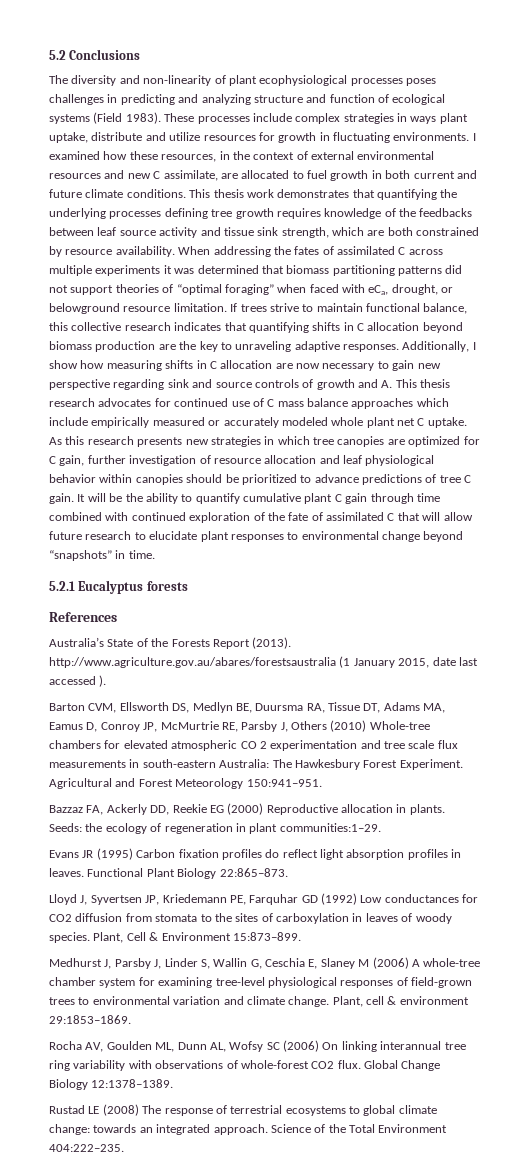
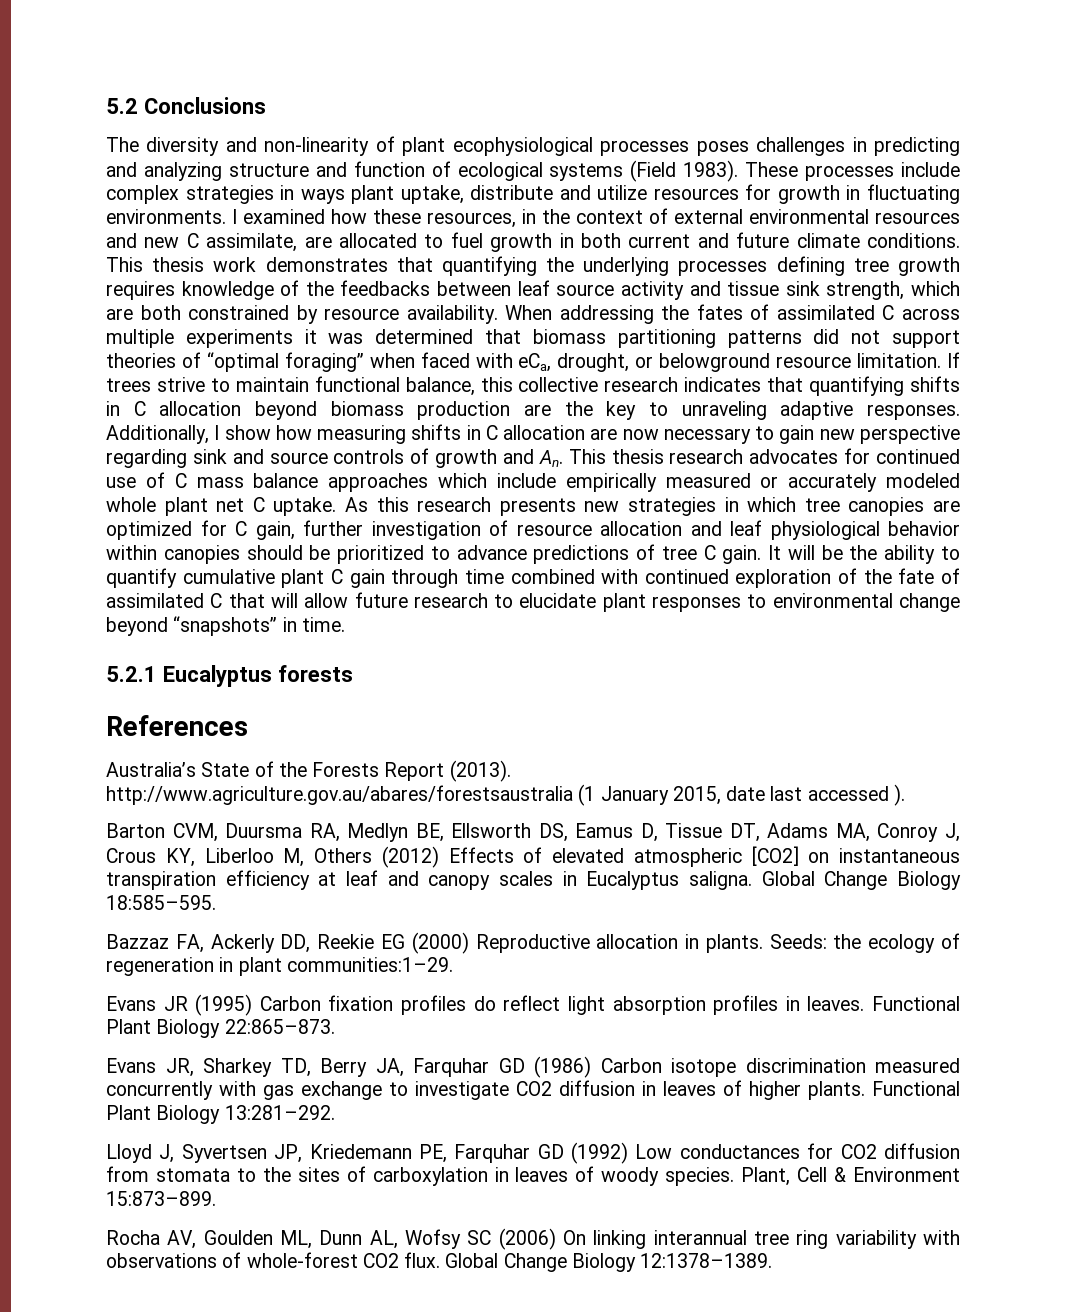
- Additionally, I show how measuring shifts in C allocation are now necessary to gain new perspective regarding sink and source controls of growth and A. This thesis research advocates for continued use of C mass balance approaches which include empirically measured or accurately modeled whole plant net C uptake.
+ Additionally, I show how measuring shifts in C allocation are now necessary to gain new perspective regarding sink and source controls of growth and An. This thesis research advocates for continued use of C mass balance approaches which include empirically measured or accurately modeled whole plant net C uptake.
- Barton CVM, Ellsworth DS, Medlyn BE, Duursma RA, Tissue DT, Adams MA, Eamus D, Conroy JP, McMurtrie RE, Parsby J, Others (2010) Whole-tree chambers for elevated atmospheric CO 2 experimentation and tree scale flux measurements in south-eastern Australia: The Hawkesbury Forest Experiment. Agricultural and Forest Meteorology 150:941–951.
+ Barton CVM, Duursma RA, Medlyn BE, Ellsworth DS, Eamus D, Tissue DT, Adams MA, Conroy J, Crous KY, Liberloo M, Others (2012) Effects of elevated atmospheric [CO2] on instantaneous transpiration efficiency at leaf and canopy scales in Eucalyptus saligna. Global Change Biology 18:585–595.
+ Evans JR, Sharkey TD, Berry JA, Farquhar GD (1986) Carbon isotope discrimination measured concurrently with gas exchange to investigate CO2 diffusion in leaves of higher plants. Functional Plant Biology 13:281–292.
- Medhurst J, Parsby J, Linder S, Wallin G, Ceschia E, Slaney M (2006) A whole-tree chamber system for examining tree-level physiological responses of field-grown trees to environmental variation and climate change. Plant, cell & environment 29:1853–1869.
- Rustad LE (2008) The response of terrestrial ecosystems to global climate change: towards an integrated approach. Science of the Total Environment 404:222–235.

